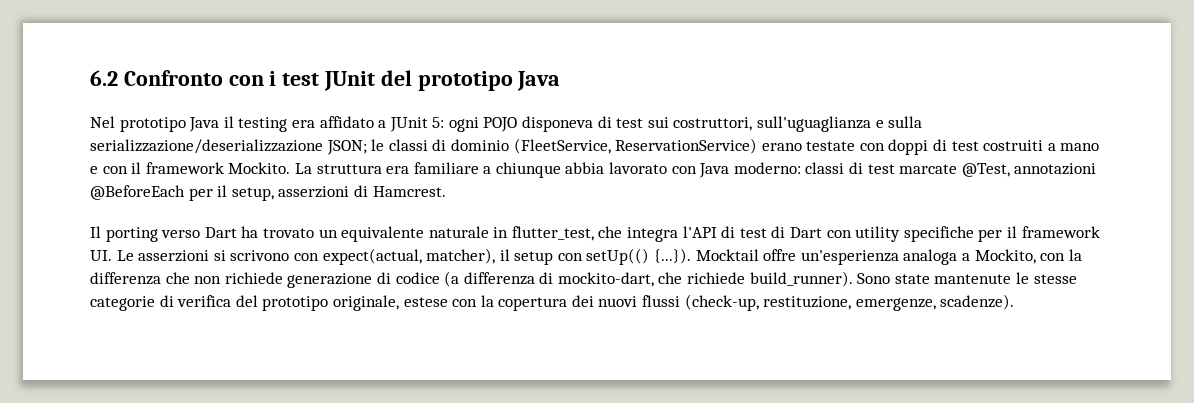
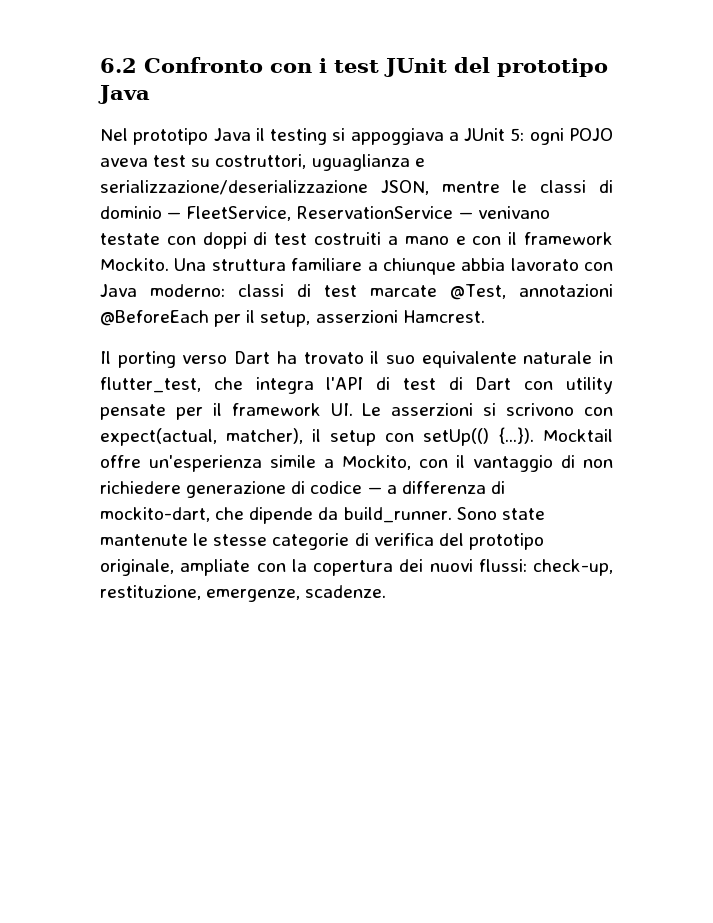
- Nel prototipo Java il testing era affidato a JUnit 5: ogni POJO disponeva di test sui costruttori, sull'uguaglianza e sulla serializzazione/deserializzazione JSON; le classi di dominio (FleetService, ReservationService) erano testate con doppi di test costruiti a mano e con il framework Mockito.
+ Nel prototipo Java il testing si appoggiava a JUnit 5: ogni POJO aveva test su costruttori, uguaglianza e serializzazione/deserializzazione JSON, mentre le classi di dominio — FleetService, ReservationService — venivano testate con doppi di test costruiti a mano e con il framework Mockito.
- La struttura era familiare a chiunque abbia lavorato con Java moderno: classi di test marcate @Test, annotazioni @BeforeEach per il setup, asserzioni di Hamcrest.
+ Una struttura familiare a chiunque abbia lavorato con Java moderno: classi di test marcate @Test, annotazioni @BeforeEach per il setup, asserzioni Hamcrest.
- Il porting verso Dart ha trovato un equivalente naturale in flutter_test, che integra l'API di test di Dart con utility specifiche per il framework UI. Le asserzioni si scrivono con expect(actual, matcher), il setup con setUp(() {...}). Mocktail offre un'esperienza analoga a Mockito, con la differenza che non richiede generazione di codice (a differenza di mockito-dart, che richiede build_runner).
+ Il porting verso Dart ha trovato il suo equivalente naturale in flutter_test, che integra l'API di test di Dart con utility pensate per il framework UI. Le asserzioni si scrivono con expect(actual, matcher), il setup con setUp(() {...}). Mocktail offre un'esperienza simile a Mockito, con il vantaggio di non richiedere generazione di codice — a differenza di mockito-dart, che dipende da build_runner.
- Sono state mantenute le stesse categorie di verifica del prototipo originale, estese con la copertura dei nuovi flussi (check-up, restituzione, emergenze, scadenze).
+ Sono state mantenute le stesse categorie di verifica del prototipo originale, ampliate con la copertura dei nuovi flussi: check-up, restituzione, emergenze, scadenze.

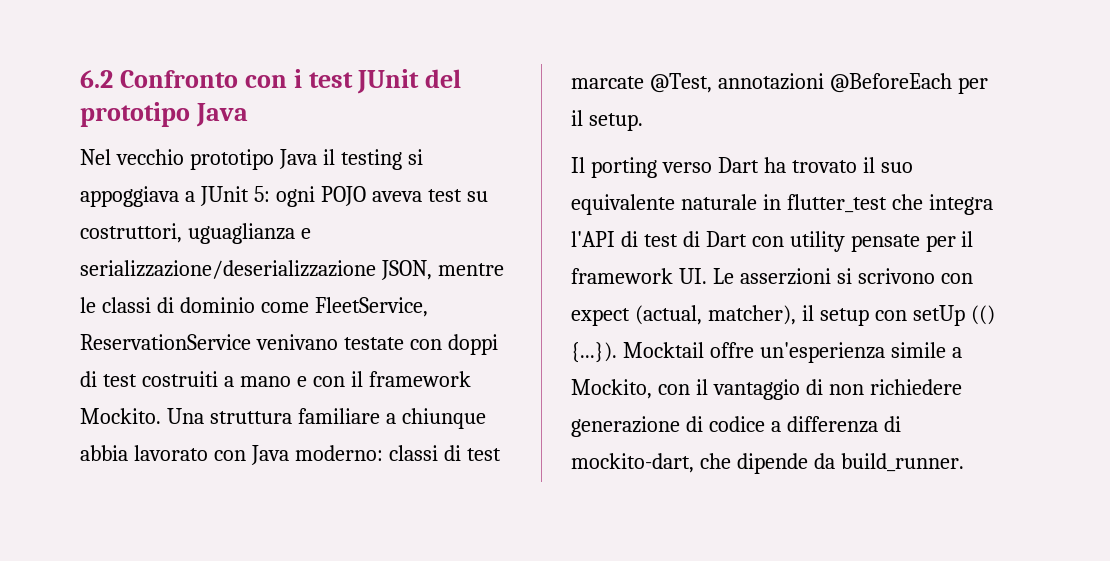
- Nel prototipo Java il testing si appoggiava a JUnit 5: ogni POJO aveva test su costruttori, uguaglianza e serializzazione/deserializzazione JSON, mentre le classi di dominio — FleetService, ReservationService — venivano testate con doppi di test costruiti a mano e con il framework Mockito.
+ Nel vecchio prototipo Java il testing si appoggiava a JUnit 5: ogni POJO aveva test su costruttori, uguaglianza e serializzazione/deserializzazione JSON, mentre le classi di dominio come FleetService, ReservationService venivano testate con doppi di test costruiti a mano e con il framework Mockito.
- Una struttura familiare a chiunque abbia lavorato con Java moderno: classi di test marcate @Test, annotazioni @BeforeEach per il setup, asserzioni Hamcrest.
+ Una struttura familiare a chiunque abbia lavorato con Java moderno: classi di test marcate @Test, annotazioni @BeforeEach per il setup.
- Il porting verso Dart ha trovato il suo equivalente naturale in flutter_test, che integra l'API di test di Dart con utility pensate per il framework UI. Le asserzioni si scrivono con expect(actual, matcher), il setup con setUp(() {...}). Mocktail offre un'esperienza simile a Mockito, con il vantaggio di non richiedere generazione di codice — a differenza di mockito-dart, che dipende da build_runner. Sono state mantenute le stesse categorie di verifica del prototipo originale, ampliate con la copertura dei nuovi flussi: check-up, restituzione, emergenze, scadenze.
+ Il porting verso Dart ha trovato il suo equivalente naturale in flutter_test che integra l'API di test di Dart con utility pensate per il framework UI. Le asserzioni si scrivono con expect (actual, matcher), il setup con setUp (() {...}). Mocktail offre un'esperienza simile a Mockito, con il vantaggio di non richiedere generazione di codice a differenza di mockito-dart, che dipende da build_runner.

